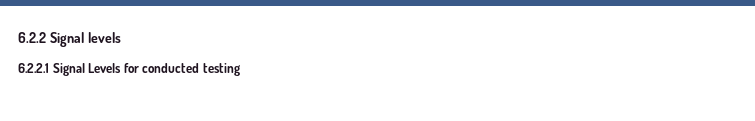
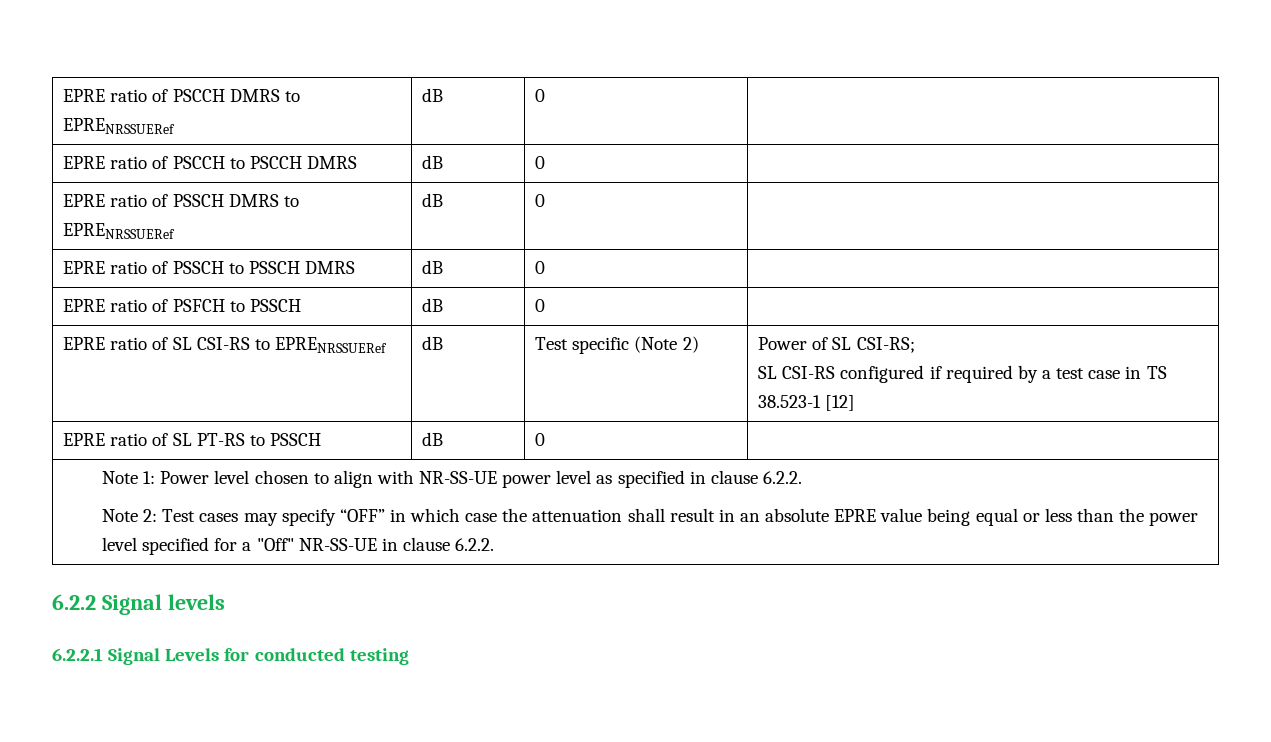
+ EPRE ratio of PSCCH DMRS to EPRENRSSUERef | dB | 0 |
+ EPRE ratio of PSCCH to PSCCH DMRS | dB | 0 |
+ EPRE ratio of PSSCH DMRS to EPRENRSSUERef | dB | 0 |
+ EPRE ratio of PSSCH to PSSCH DMRS | dB | 0 |
+ EPRE ratio of PSFCH to PSSCH | dB | 0 |
+ EPRE ratio of SL CSI-RS to EPRENRSSUERef | dB | Test specific (Note 2) | Power of SL CSI-RS;
+ SL CSI-RS configured if required by a test case in TS 38.523-1 [12]
+ EPRE ratio of SL PT-RS to PSSCH | dB | 0 |
+ Note 1: Power level chosen to align with NR-SS-UE power level as specified in clause 6.2.2.
+ Note 2: Test cases may specify “OFF” in which case the attenuation shall result in an absolute EPRE value being equal or less than the power level specified for a "Off" NR-SS-UE in clause 6.2.2.

